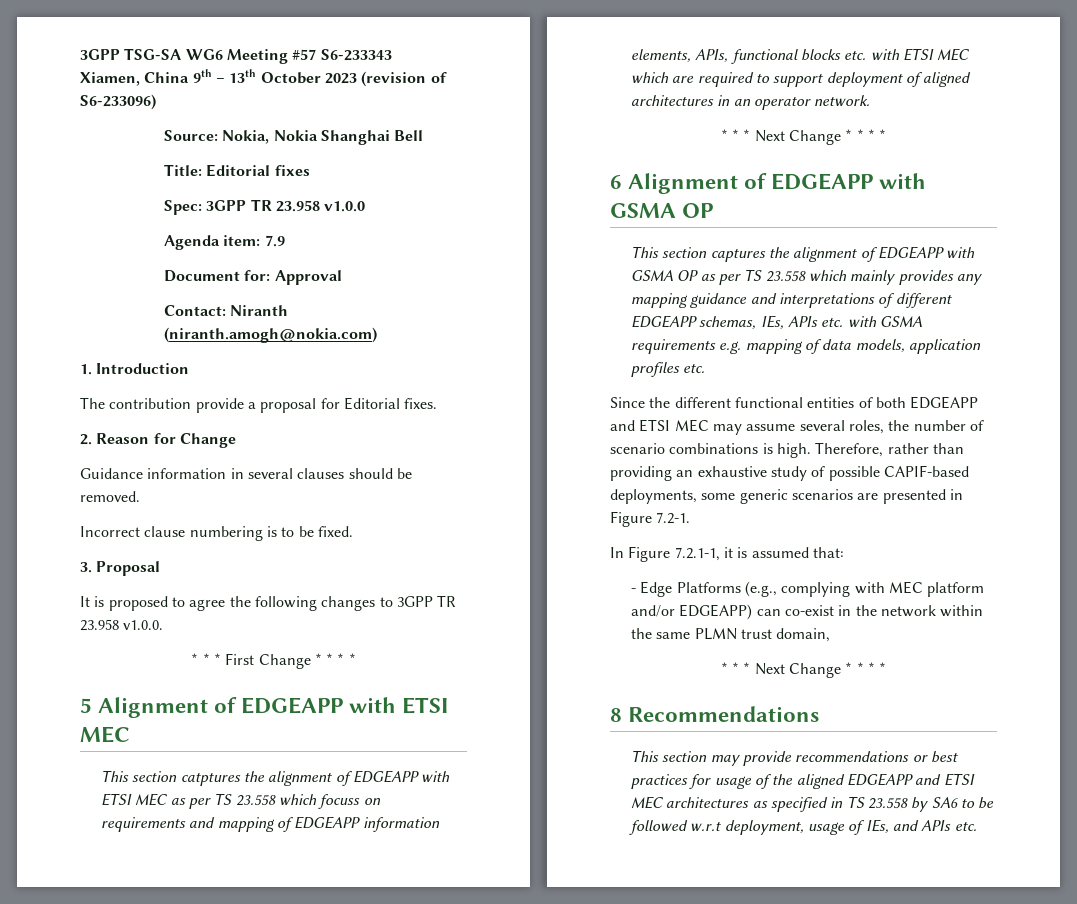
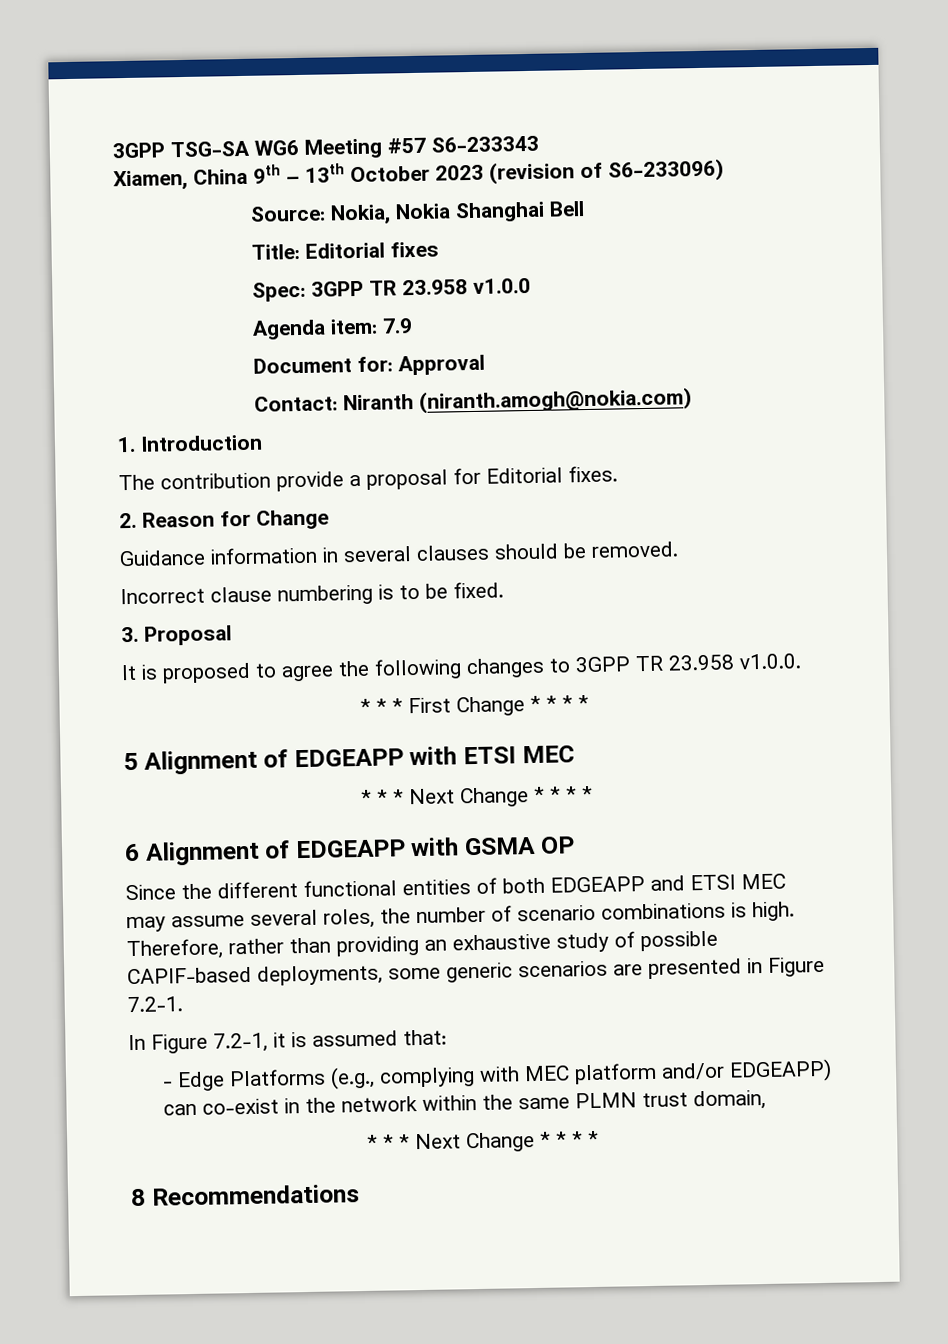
- This section catptures the alignment of EDGEAPP with ETSI MEC as per TS 23.558 which focuss on requirements and mapping of EDGEAPP information elements, APIs, functional blocks etc. with ETSI MEC which are required to support deployment of aligned architectures in an operator network.
- This section captures the alignment of EDGEAPP with GSMA OP as per TS 23.558 which mainly provides any mapping guidance and interpretations of different EDGEAPP schemas, IEs, APIs etc. with GSMA requirements e.g. mapping of data models, application profiles etc.
- In Figure 7.2.1-1, it is assumed that:
+ In Figure 7.2-1, it is assumed that:
- This section may provide recommendations or best practices for usage of the aligned EDGEAPP and ETSI MEC architectures as specified in TS 23.558 by SA6 to be followed w.r.t deployment, usage of IEs, and APIs etc.

